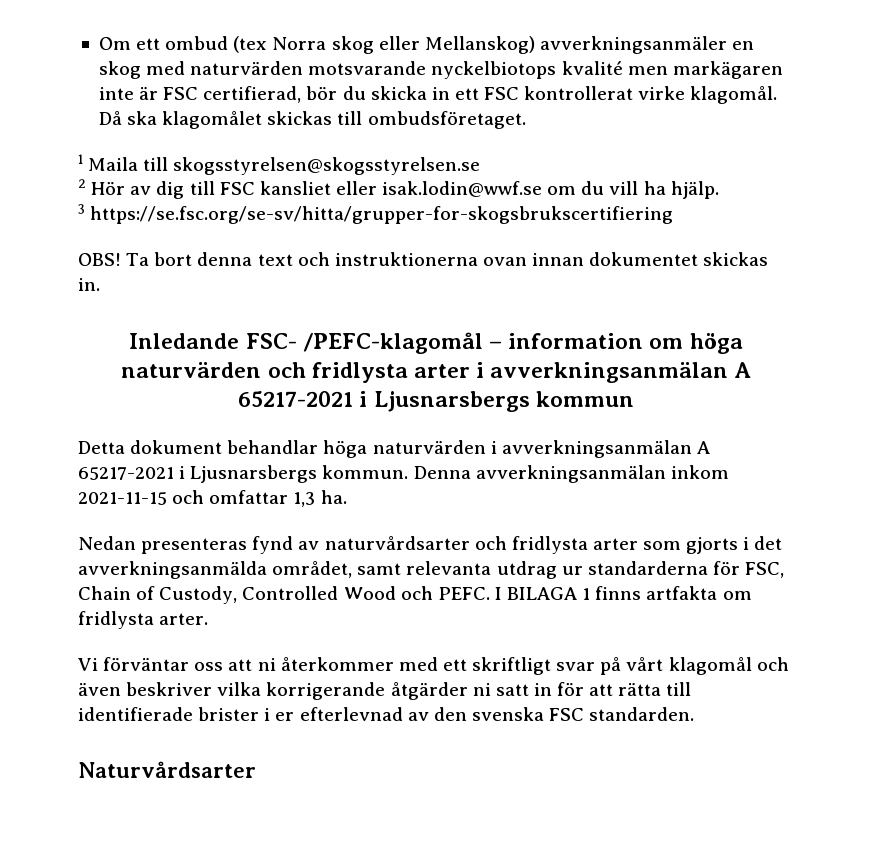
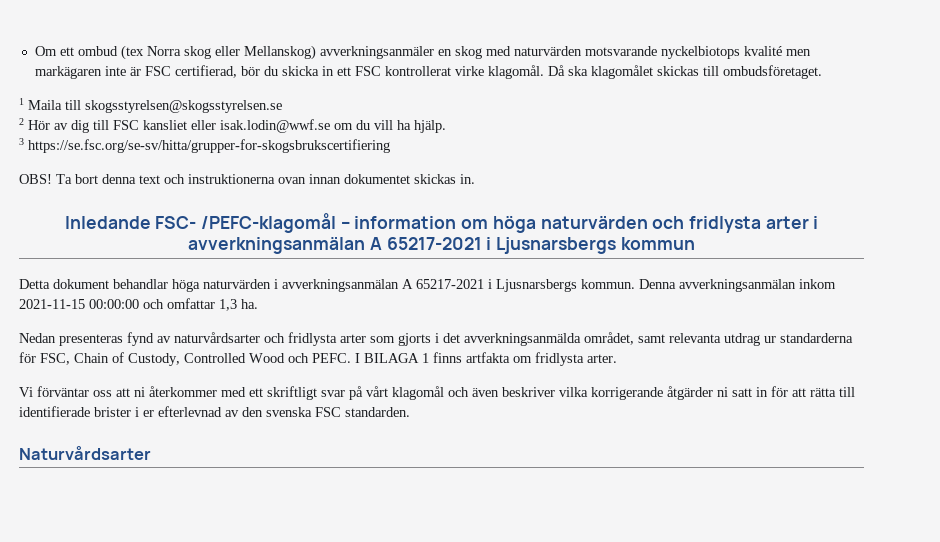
- Denna avverkningsanmälan inkom 2021-11-15 och omfattar 1,3 ha.
+ Denna avverkningsanmälan inkom 2021-11-15 00:00:00 och omfattar 1,3 ha.

